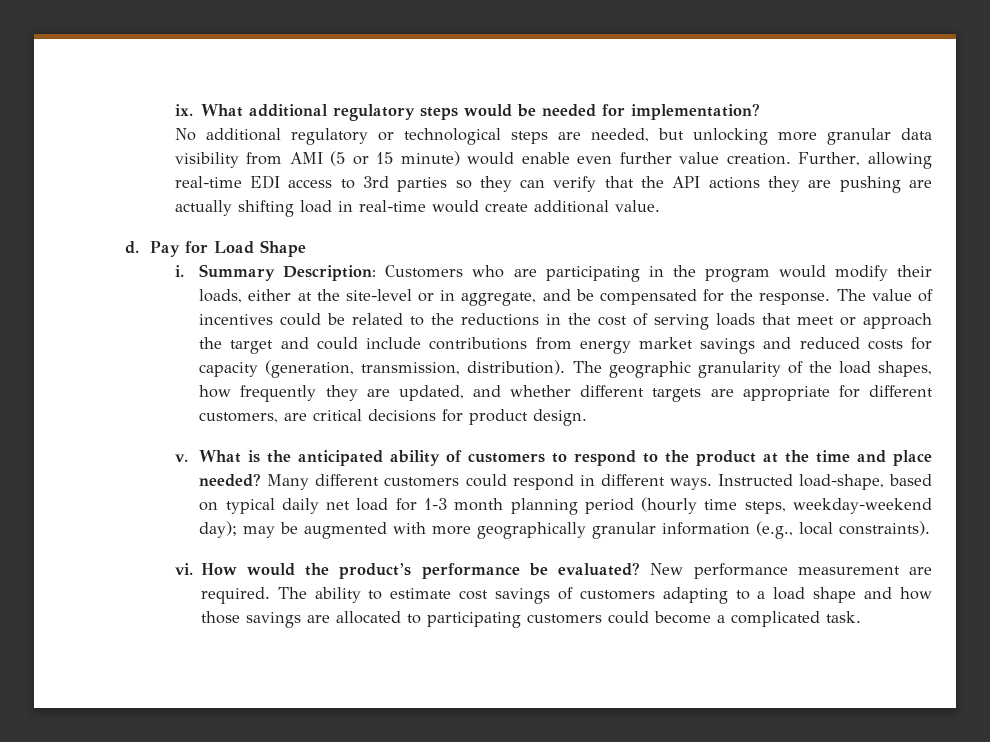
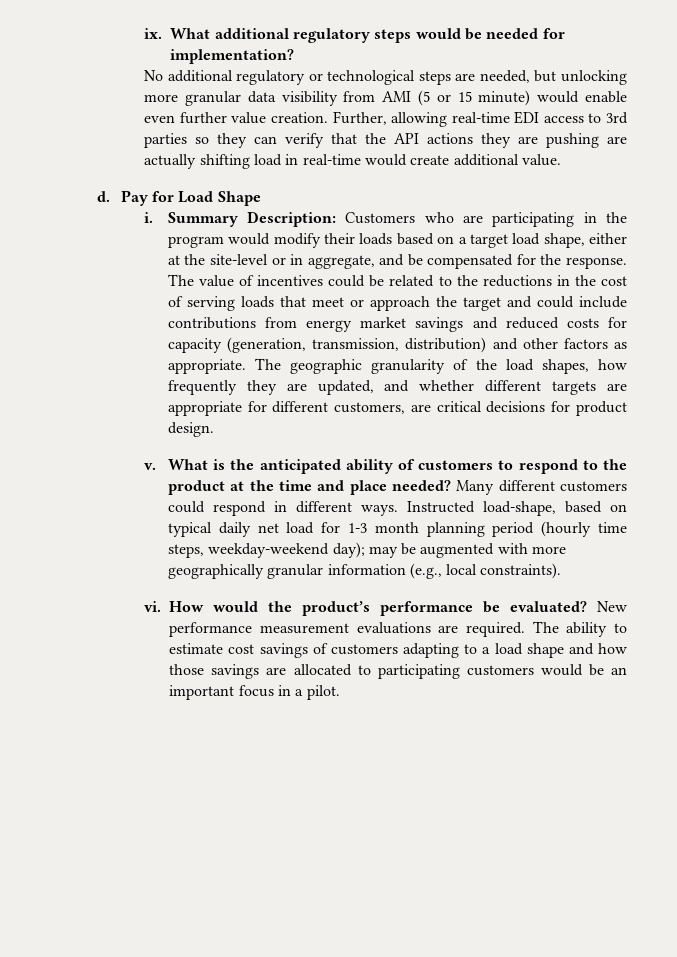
- Summary Description: Customers who are participating in the program would modify their loads, either at the site-level or in aggregate, and be compensated for the response.
+ Summary Description: Customers who are participating in the program would modify their loads based on a target load shape, either at the site-level or in aggregate, and be compensated for the response.
- The value of incentives could be related to the reductions in the cost of serving loads that meet or approach the target and could include contributions from energy market savings and reduced costs for capacity (generation, transmission, distribution).
+ The value of incentives could be related to the reductions in the cost of serving loads that meet or approach the target and could include contributions from energy market savings and reduced costs for capacity (generation, transmission, distribution) and other factors as appropriate.
- New performance measurement are required.
+ New performance measurement evaluations are required.
- The ability to estimate cost savings of customers adapting to a load shape and how those savings are allocated to participating customers could become a complicated task.
+ The ability to estimate cost savings of customers adapting to a load shape and how those savings are allocated to participating customers would be an important focus in a pilot.

